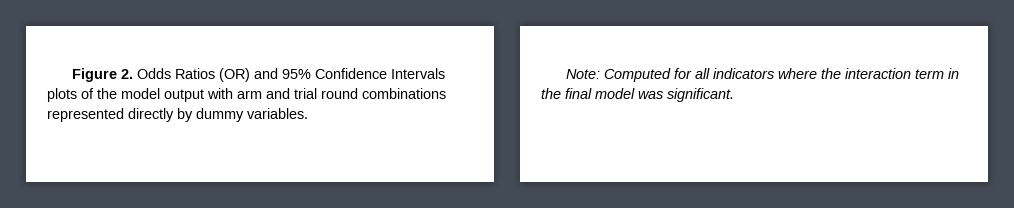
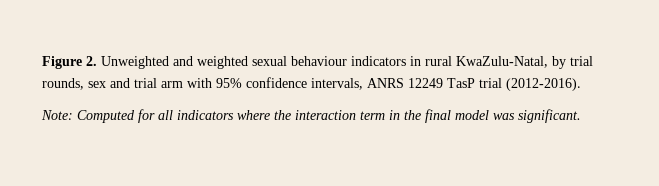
- Figure 2. Odds Ratios (OR) and 95% Confidence Intervals plots of the model output with arm and trial round combinations represented directly by dummy variables.
+ Figure 2. Unweighted and weighted sexual behaviour indicators in rural KwaZulu-Natal, by trial rounds, sex and trial arm with 95% confidence intervals, ANRS 12249 TasP trial (2012-2016).

